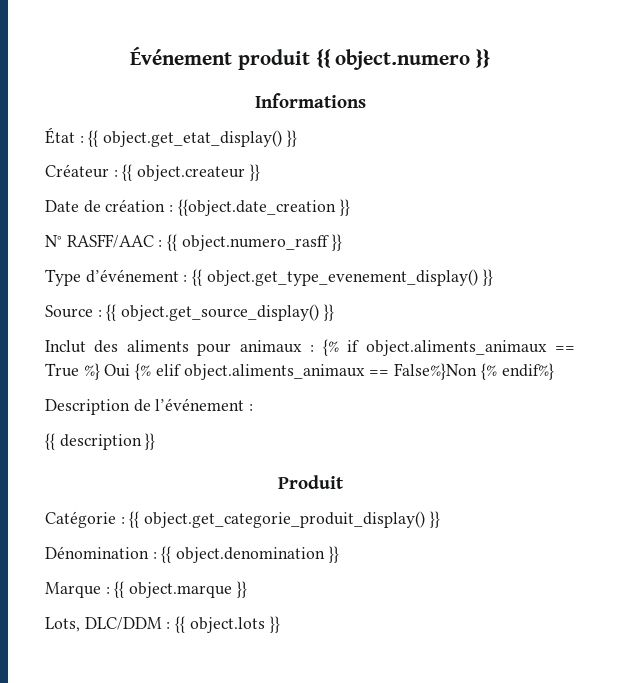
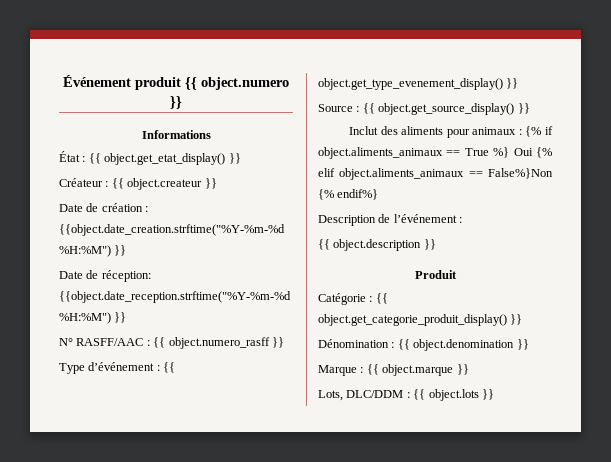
- Date de création : {{object.date_creation }}
+ Date de création : {{object.date_creation.strftime("%Y-%m-%d %H:%M") }}
+ Date de réception: {{object.date_reception.strftime("%Y-%m-%d %H:%M") }}
- {{ description }}
+ {{ object.description }}

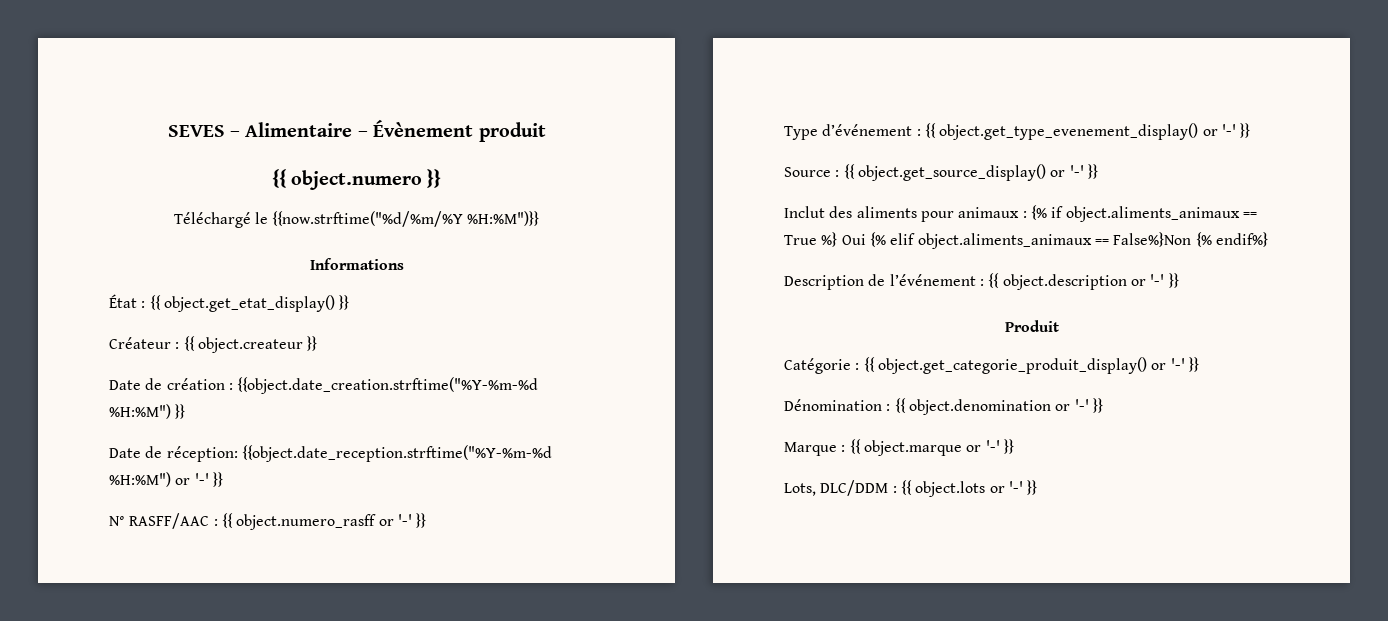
- Événement produit {{ object.numero }}
+ SEVES – Alimentaire – Évènement produit
+ {{ object.numero }}
+ Téléchargé le {{now.strftime("%d/%m/%Y %H:%M")}}
- Date de réception: {{object.date_reception.strftime("%Y-%m-%d %H:%M") }}
+ Date de réception: {{object.date_reception.strftime("%Y-%m-%d %H:%M") or '-' }}
- N° RASFF/AAC : {{ object.numero_rasff }}
+ N° RASFF/AAC : {{ object.numero_rasff or '-' }}
- Type d’événement : {{ object.get_type_evenement_display() }}
+ Type d’événement : {{ object.get_type_evenement_display() or '-' }}
- Source : {{ object.get_source_display() }}
+ Source : {{ object.get_source_display() or '-' }}
- Description de l’événement :
- {{ object.description }}
+ Description de l’événement : {{ object.description or '-' }}
- Catégorie : {{ object.get_categorie_produit_display() }}
+ Catégorie : {{ object.get_categorie_produit_display() or '-' }}
- Dénomination : {{ object.denomination }}
+ Dénomination : {{ object.denomination or '-' }}
- Marque : {{ object.marque }}
+ Marque : {{ object.marque or '-' }}
- Lots, DLC/DDM : {{ object.lots }}
+ Lots, DLC/DDM : {{ object.lots or '-' }}

